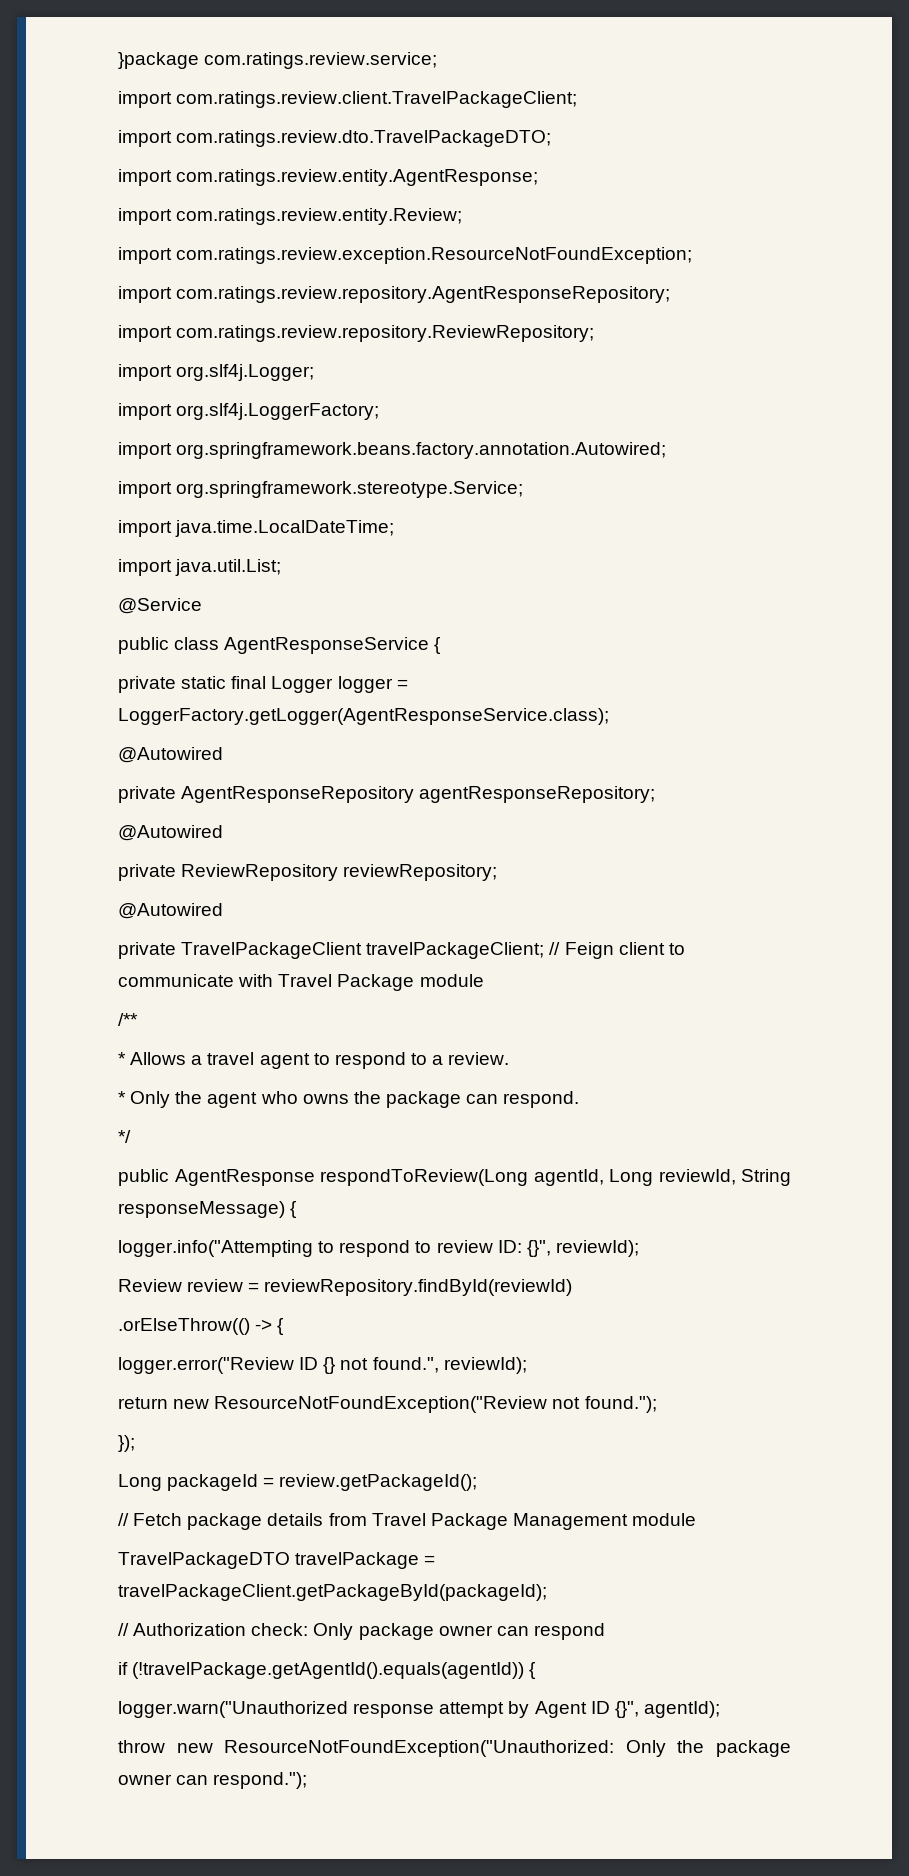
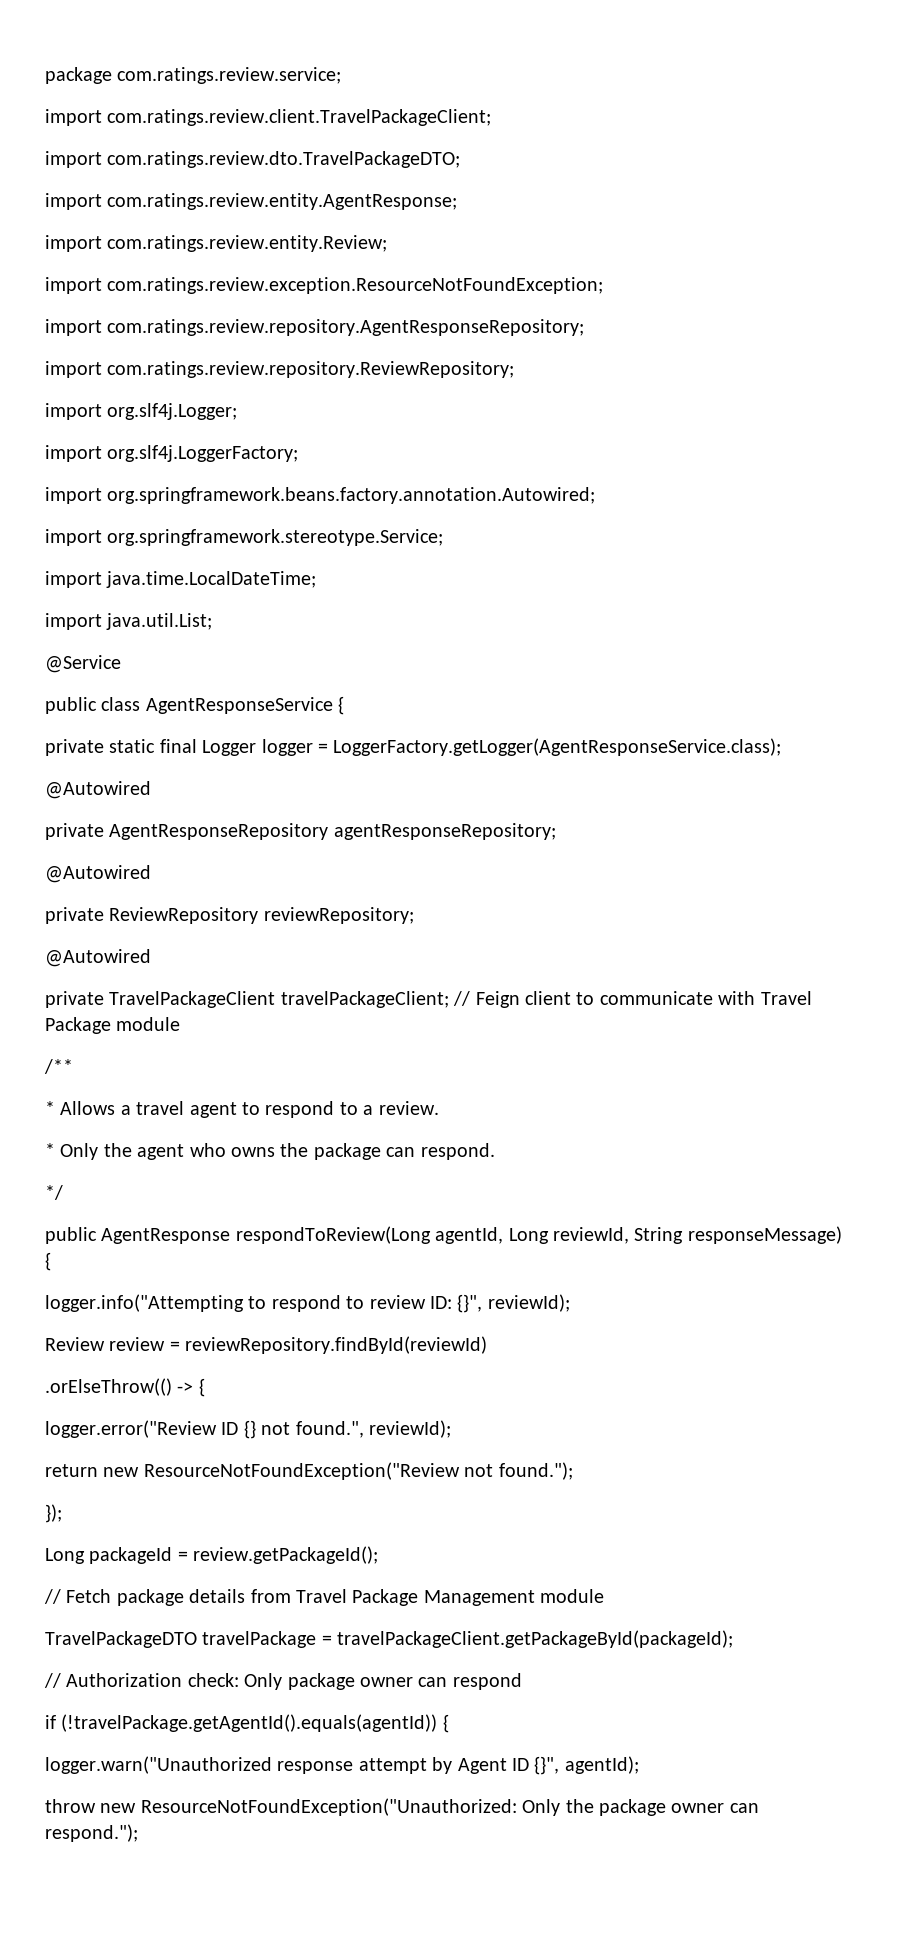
- }package com.ratings.review.service;
+ package com.ratings.review.service;

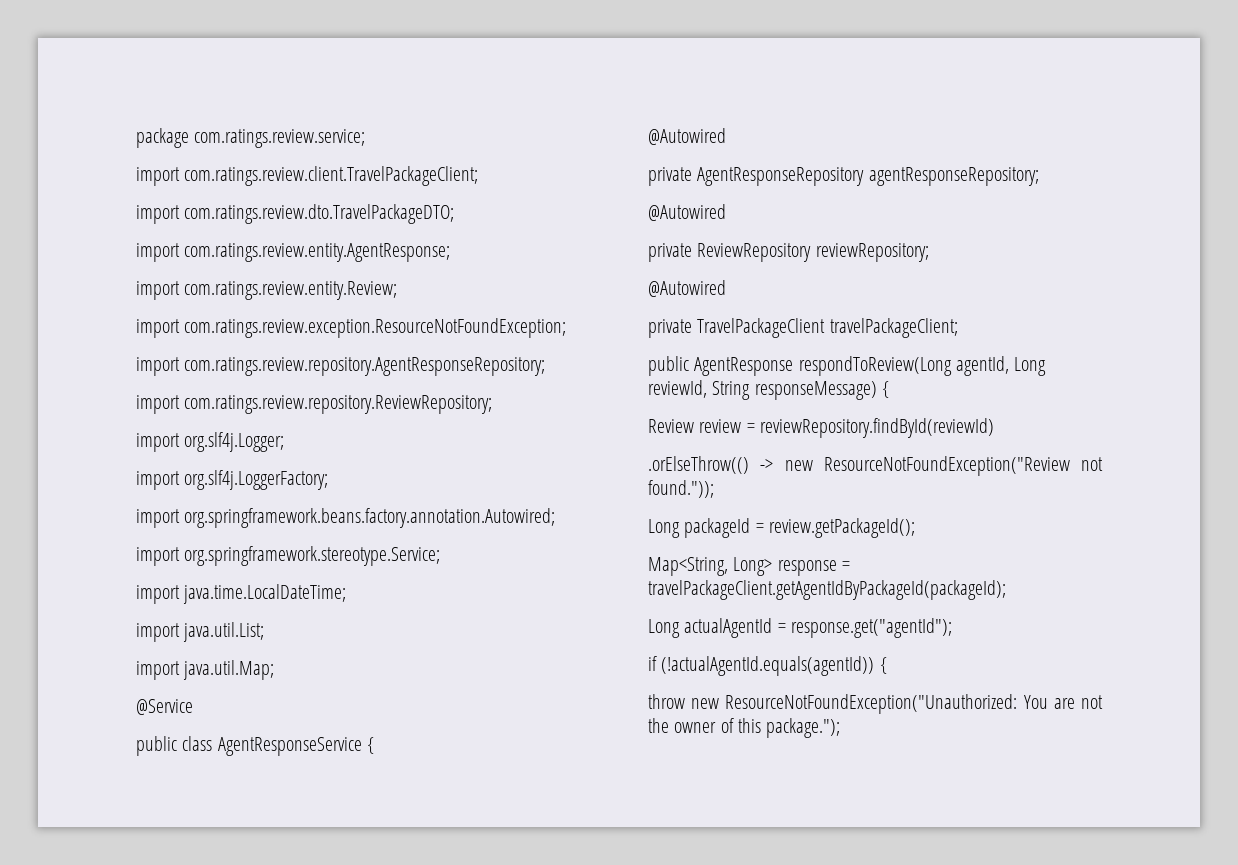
+ import java.util.Map;
- private static final Logger logger = LoggerFactory.getLogger(AgentResponseService.class);
- private TravelPackageClient travelPackageClient; // Feign client to communicate with Travel Package module
- /**
- * Allows a travel agent to respond to a review.
- * Only the agent who owns the package can respond.
- */
+ private TravelPackageClient travelPackageClient;
- logger.info("Attempting to respond to review ID: {}", reviewId);
- .orElseThrow(() -> {
- logger.error("Review ID {} not found.", reviewId);
- return new ResourceNotFoundException("Review not found.");
- });
+ .orElseThrow(() -> new ResourceNotFoundException("Review not found."));
- // Fetch package details from Travel Package Management module
- TravelPackageDTO travelPackage = travelPackageClient.getPackageById(packageId);
- // Authorization check: Only package owner can respond
+ Map<String, Long> response = travelPackageClient.getAgentIdByPackageId(packageId);
+ Long actualAgentId = response.get("agentId");
- if (!travelPackage.getAgentId().equals(agentId)) {
- logger.warn("Unauthorized response attempt by Agent ID {}", agentId);
- throw new ResourceNotFoundException("Unauthorized: Only the package owner can respond.");
+ if (!actualAgentId.equals(agentId)) {
+ throw new ResourceNotFoundException("Unauthorized: You are not the owner of this package.");

